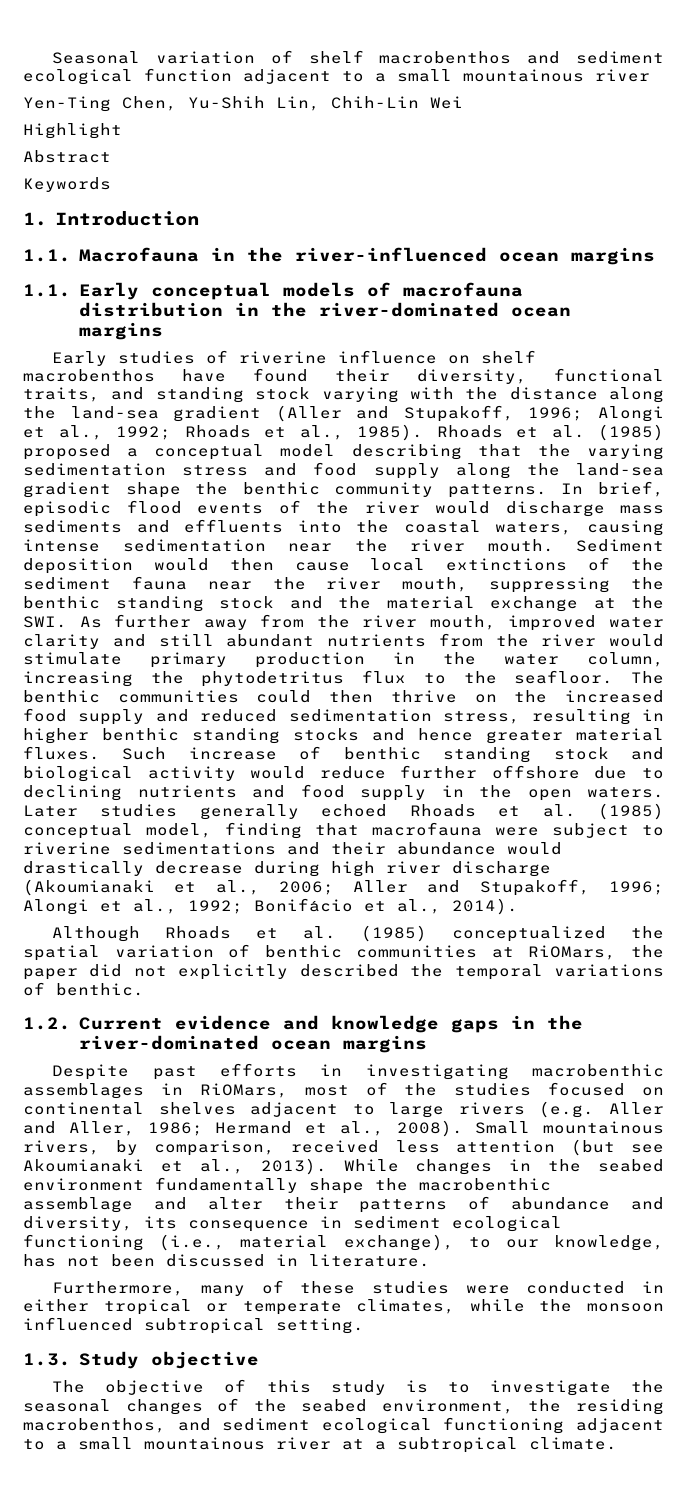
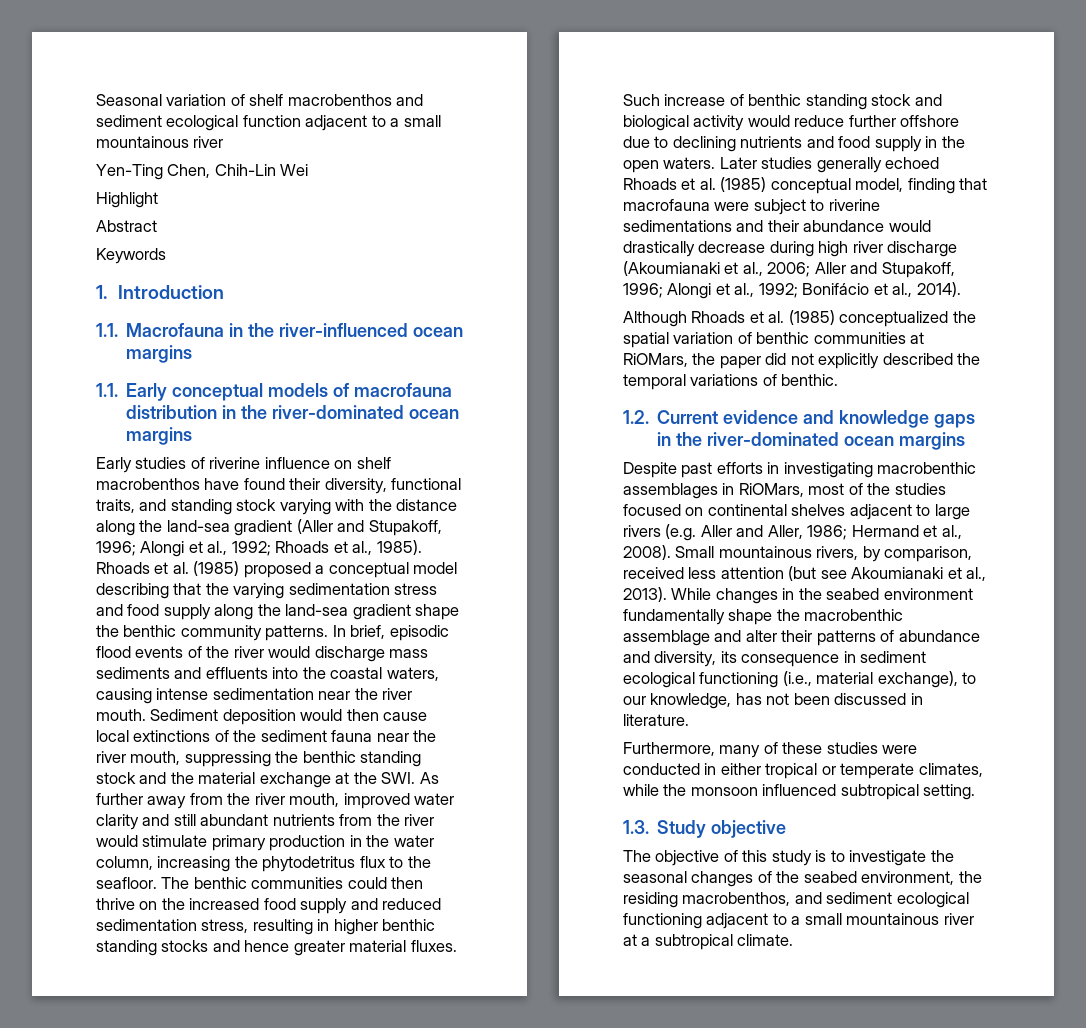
- Yen-Ting Chen, Yu-Shih Lin, Chih-Lin Wei
+ Yen-Ting Chen, Chih-Lin Wei

